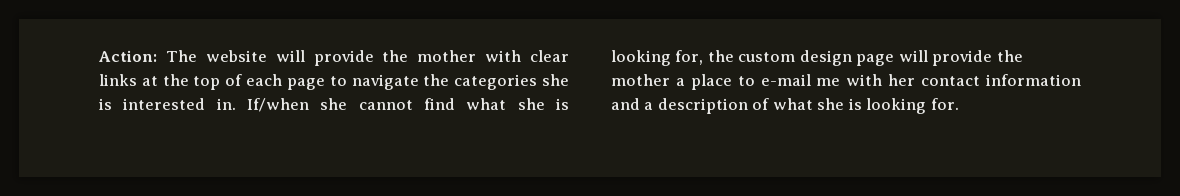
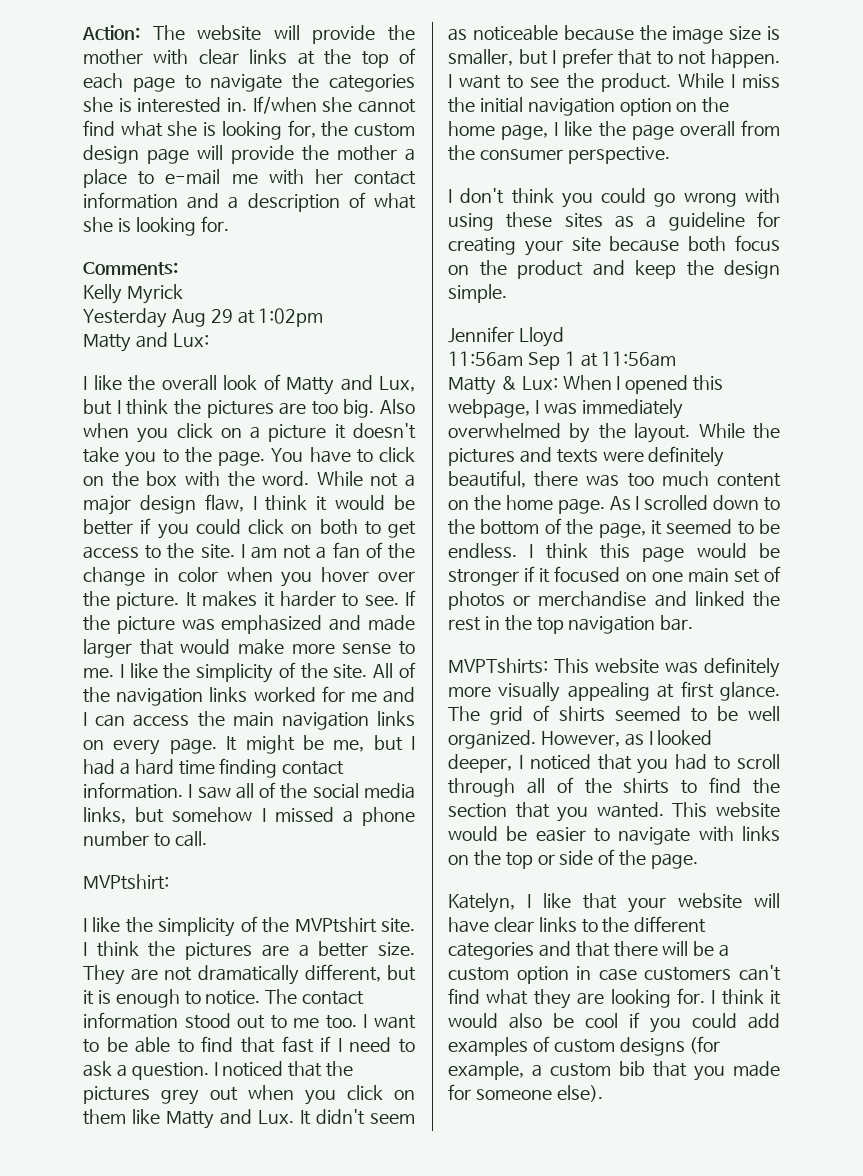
+ Comments:
+ Kelly Myrick
+ Yesterday Aug 29 at 1:02pm
+ Matty and Lux:
+ I like the overall look of Matty and Lux, but I think the pictures are too big. Also when you click on a picture it doesn't take you to the page. You have to click on the box with the word. While not a major design flaw, I think it would be better if you could click on both to get access to the site. I am not a fan of the change in color when you hover over the picture. It makes it harder to see. If the picture was emphasized and made larger that would make more sense to me. I like the simplicity of the site. All of the navigation links worked for me and I can access the main navigation links on every page. It might be me, but I had a hard time finding contact information. I saw all of the social media links, but somehow I missed a phone number to call.
+ MVPtshirt:
+ I like the simplicity of the MVPtshirt site. I think the pictures are a better size. They are not dramatically different, but it is enough to notice. The contact information stood out to me too. I want to be able to find that fast if I need to ask a question. I noticed that the pictures grey out when you click on them like Matty and Lux. It didn't seem as noticeable because the image size is smaller, but I prefer that to not happen. I want to see the product. While I miss the initial navigation option on the home page, I like the page overall from the consumer perspective.
+ I don't think you could go wrong with using these sites as a guideline for creating your site because both focus on the product and keep the design simple.
+ Jennifer Lloyd
+ 11:56am Sep 1 at 11:56am
+ Matty & Lux: When I opened this webpage, I was immediately overwhelmed by the layout. While the pictures and texts were definitely beautiful, there was too much content on the home page. As I scrolled down to the bottom of the page, it seemed to be endless. I think this page would be stronger if it focused on one main set of photos or merchandise and linked the rest in the top navigation bar.
+ MVPTshirts: This website was definitely more visually appealing at first glance. The grid of shirts seemed to be well organized. However, as I looked deeper, I noticed that you had to scroll through all of the shirts to find the section that you wanted. This website would be easier to navigate with links on the top or side of the page.
+ Katelyn, I like that your website will have clear links to the different categories and that there will be a custom option in case customers can't find what they are looking for. I think it would also be cool if you could add examples of custom designs (for example, a custom bib that you made for someone else).

